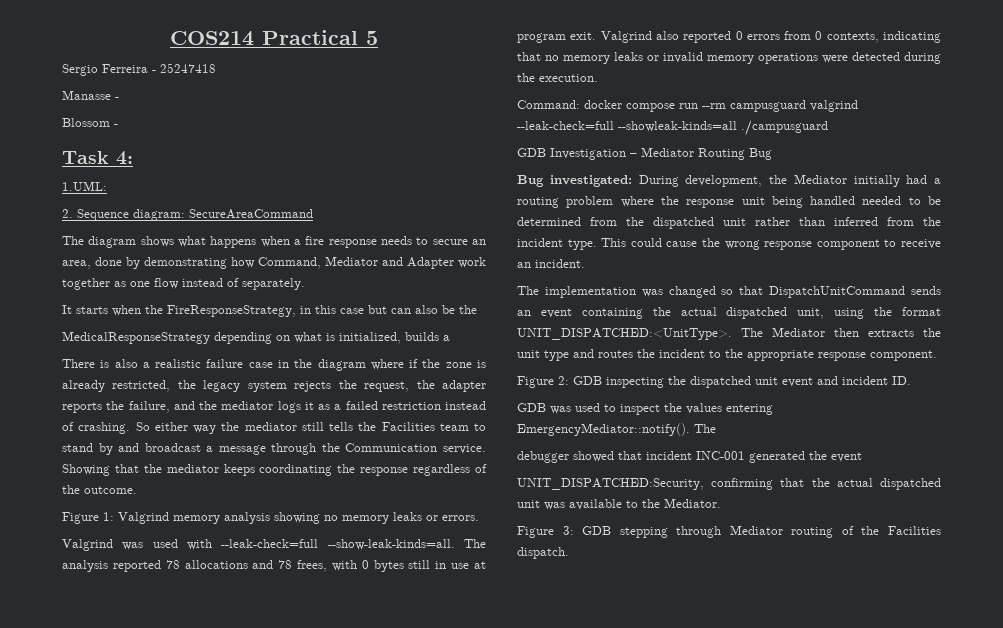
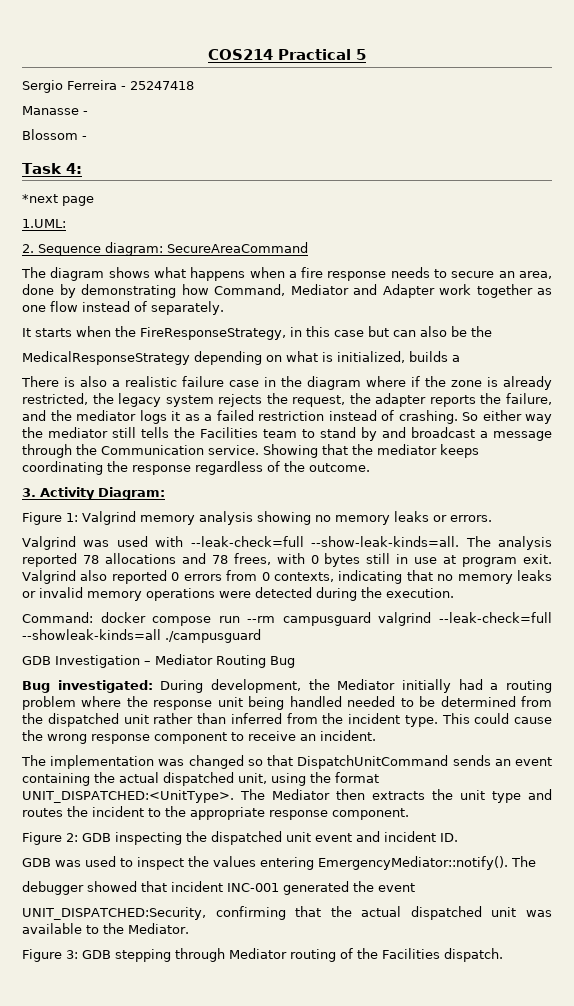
+ *next page
+ 3. Activity Diagram:

